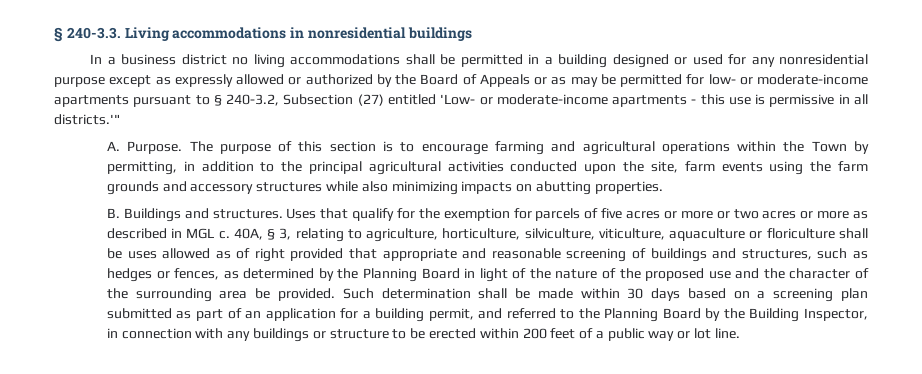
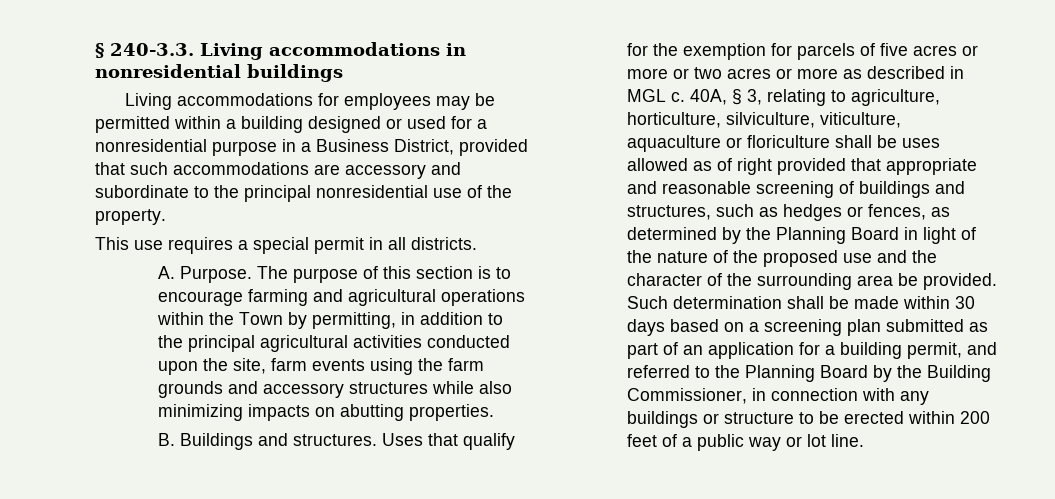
- In a business district no living accommodations shall be permitted in a building designed or used for any nonresidential purpose except as expressly allowed or authorized by the Board of Appeals or as may be permitted for low- or moderate-income apartments pursuant to § 240-3.2, Subsection (27) entitled 'Low- or moderate-income apartments - this use is permissive in all districts.'"
+ Living accommodations for employees may be permitted within a building designed or used for a nonresidential purpose in a Business District, provided that such accommodations are accessory and subordinate to the principal nonresidential use of the property.
+ This use requires a special permit in all districts.
- Such determination shall be made within 30 days based on a screening plan submitted as part of an application for a building permit, and referred to the Planning Board by the Building Inspector, in connection with any buildings or structure to be erected within 200 feet of a public way or lot line.
+ Such determination shall be made within 30 days based on a screening plan submitted as part of an application for a building permit, and referred to the Planning Board by the Building Commissioner, in connection with any buildings or structure to be erected within 200 feet of a public way or lot line.

